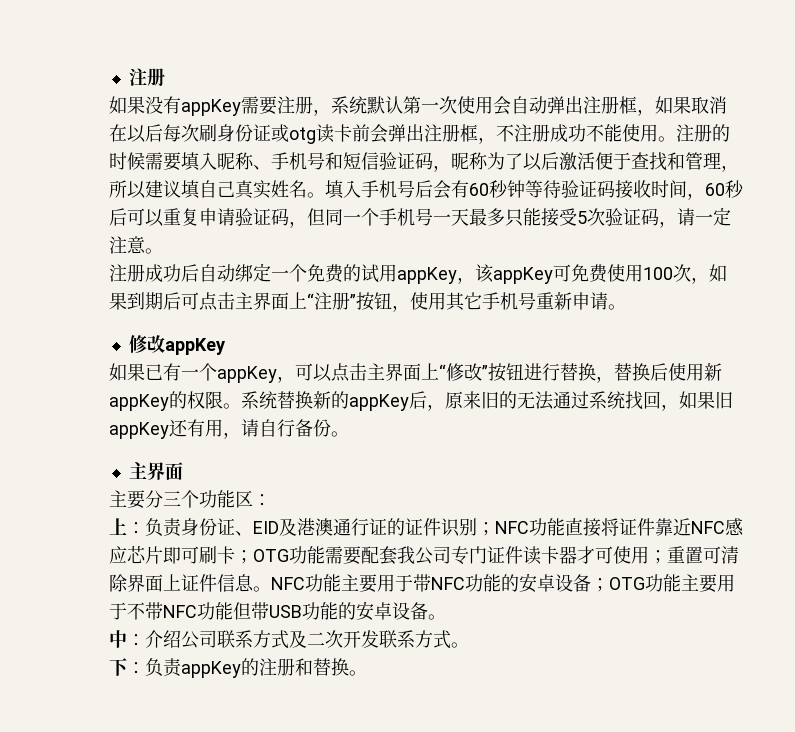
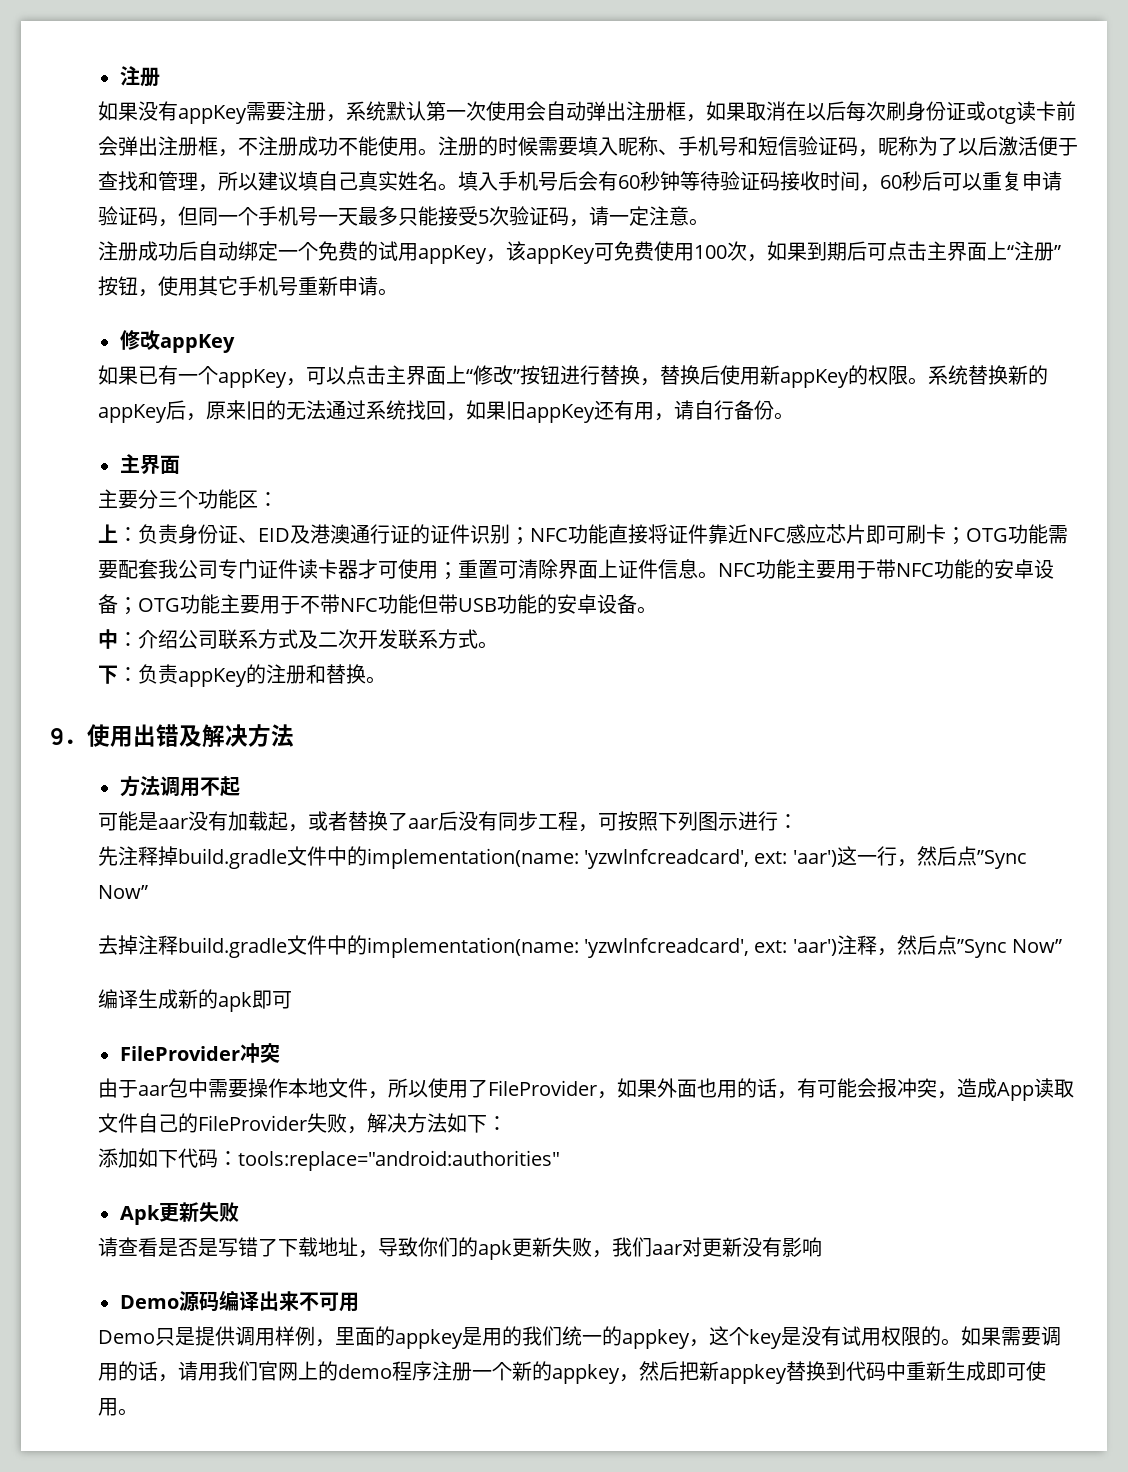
+ 9．使用出错及解决方法
+ 方法调用不起
+ 可能是aar没有加载起，或者替换了aar后没有同步工程，可按照下列图示进行：
+ 先注释掉build.gradle文件中的implementation(name: 'yzwlnfcreadcard', ext: 'aar')这一行，然后点”Sync Now”
+ 去掉注释build.gradle文件中的implementation(name: 'yzwlnfcreadcard', ext: 'aar')注释，然后点”Sync Now”
+ 编译生成新的apk即可
+ FileProvider冲突
+ 由于aar包中需要操作本地文件，所以使用了FileProvider，如果外面也用的话，有可能会报冲突，造成App读取文件自己的FileProvider失败，解决方法如下：
+ 添加如下代码：tools:replace="android:authorities"
+ Apk更新失败
+ 请查看是否是写错了下载地址，导致你们的apk更新失败，我们aar对更新没有影响
+ Demo源码编译出来不可用
+ Demo只是提供调用样例，里面的appkey是用的我们统一的appkey，这个key是没有试用权限的。如果需要调用的话，请用我们官网上的demo程序注册一个新的appkey，然后把新appkey替换到代码中重新生成即可使用。

